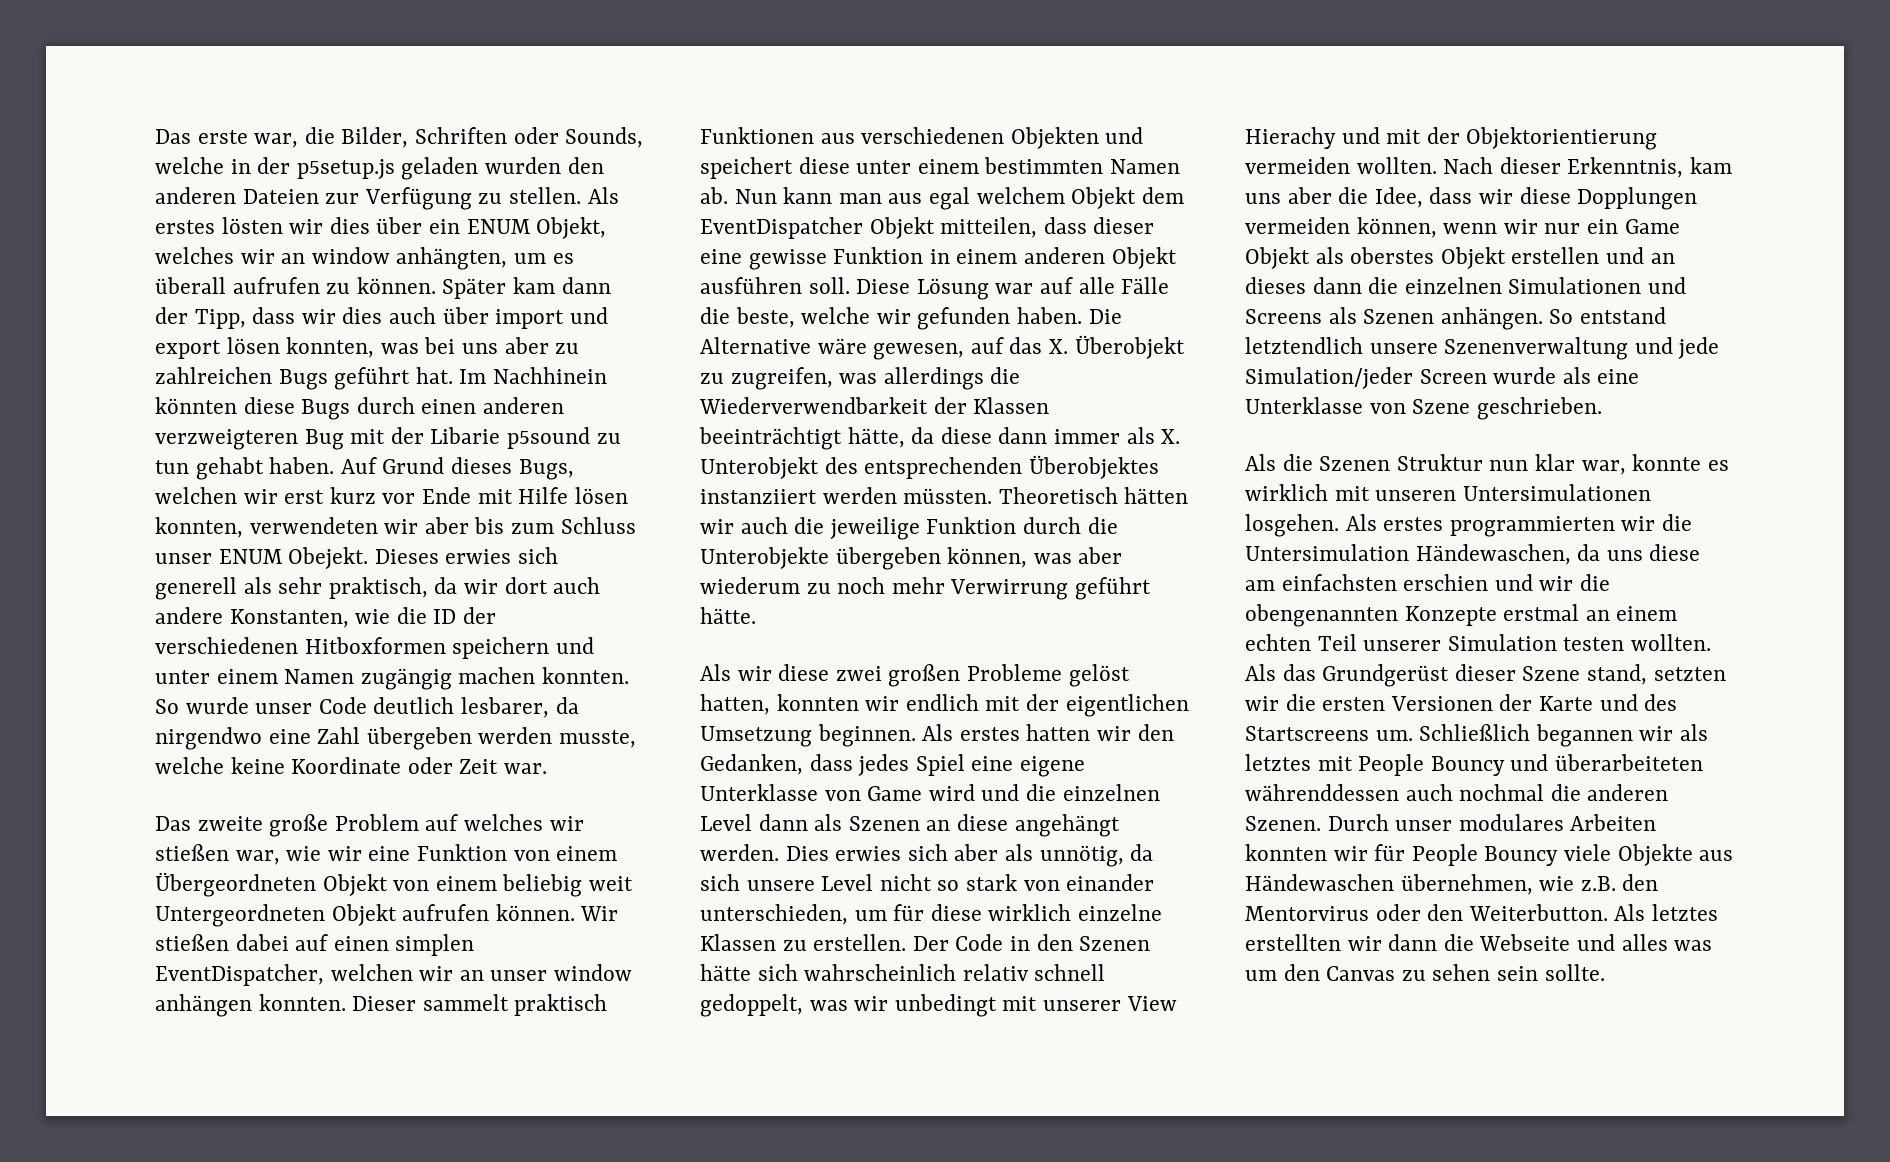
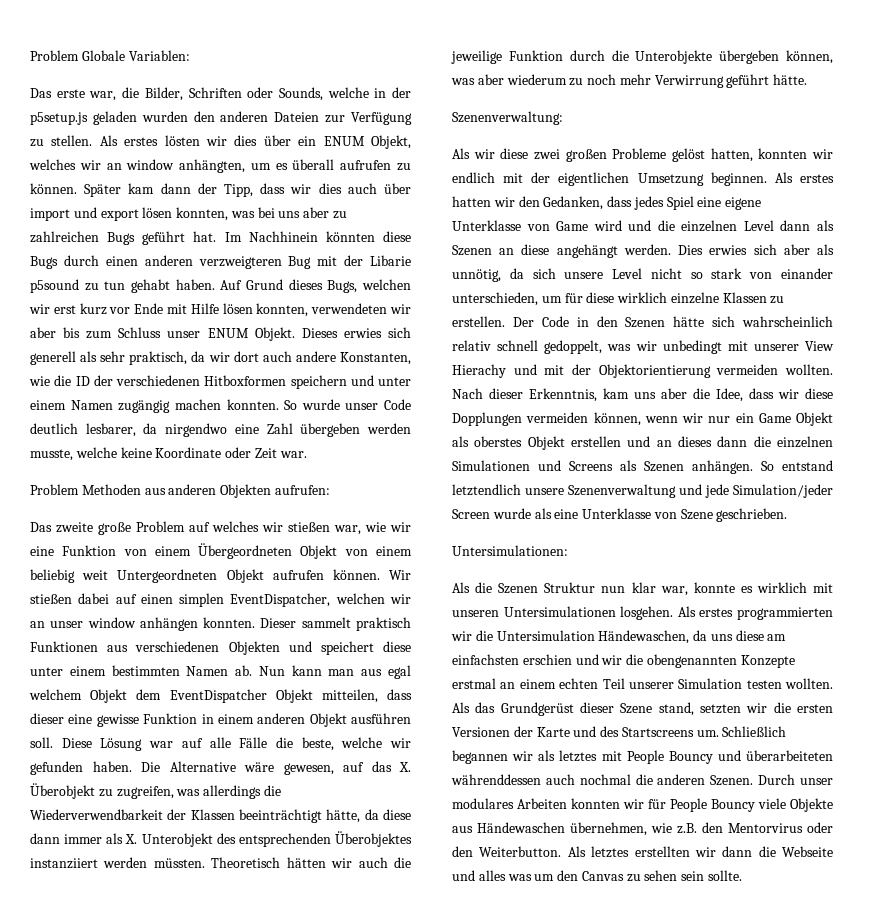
+ Problem Globale Variablen:
- Auf Grund dieses Bugs, welchen wir erst kurz vor Ende mit Hilfe lösen konnten, verwendeten wir aber bis zum Schluss unser ENUM Obejekt.
+ Auf Grund dieses Bugs, welchen wir erst kurz vor Ende mit Hilfe lösen konnten, verwendeten wir aber bis zum Schluss unser ENUM Objekt.
+ Problem Methoden aus anderen Objekten aufrufen:
+ Szenenverwaltung:
+ Untersimulationen:

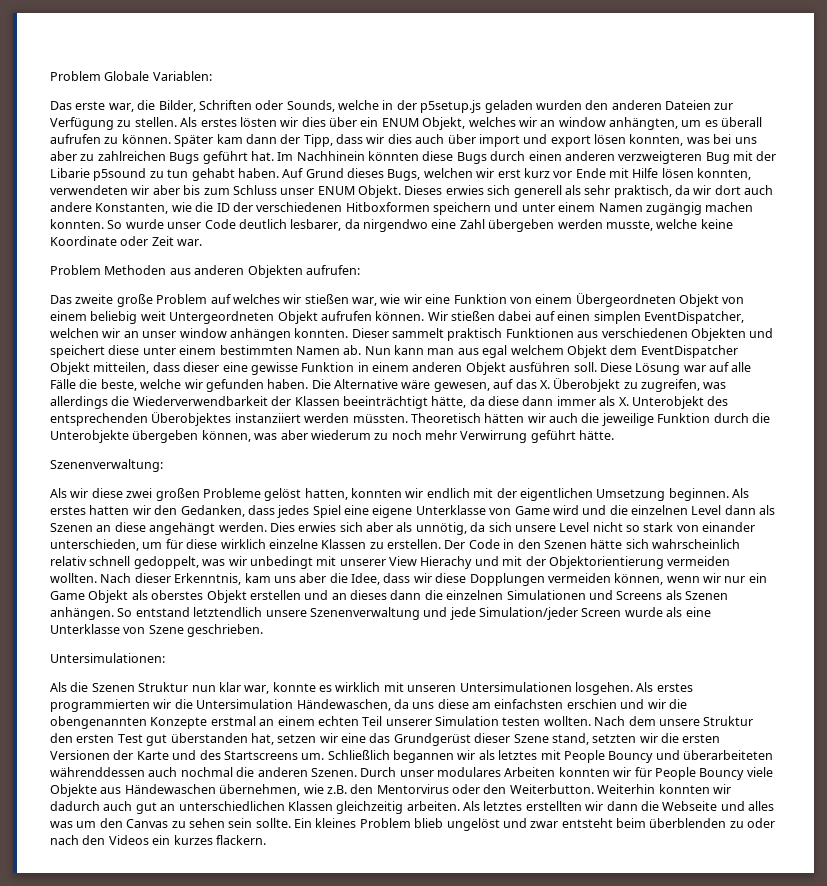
- Als das Grundgerüst dieser Szene stand, setzten wir die ersten Versionen der Karte und des Startscreens um.
+ Nach dem unsere Struktur den ersten Test gut überstanden hat, setzen wir eine das Grundgerüst dieser Szene stand, setzten wir die ersten Versionen der Karte und des Startscreens um.
+ Weiterhin konnten wir dadurch auch gut an unterschiedlichen Klassen gleichzeitig arbeiten.
+ Ein kleines Problem blieb ungelöst und zwar entsteht beim überblenden zu oder nach den Videos ein kurzes flackern.

